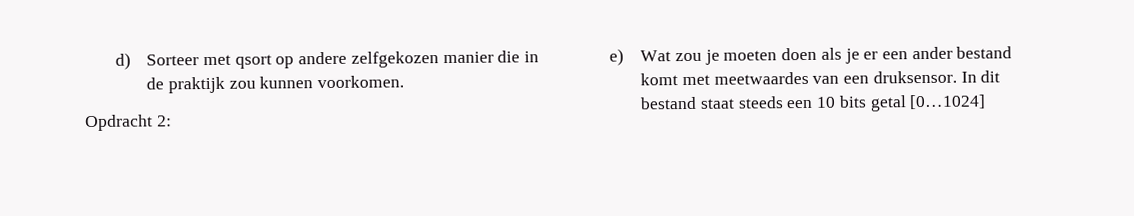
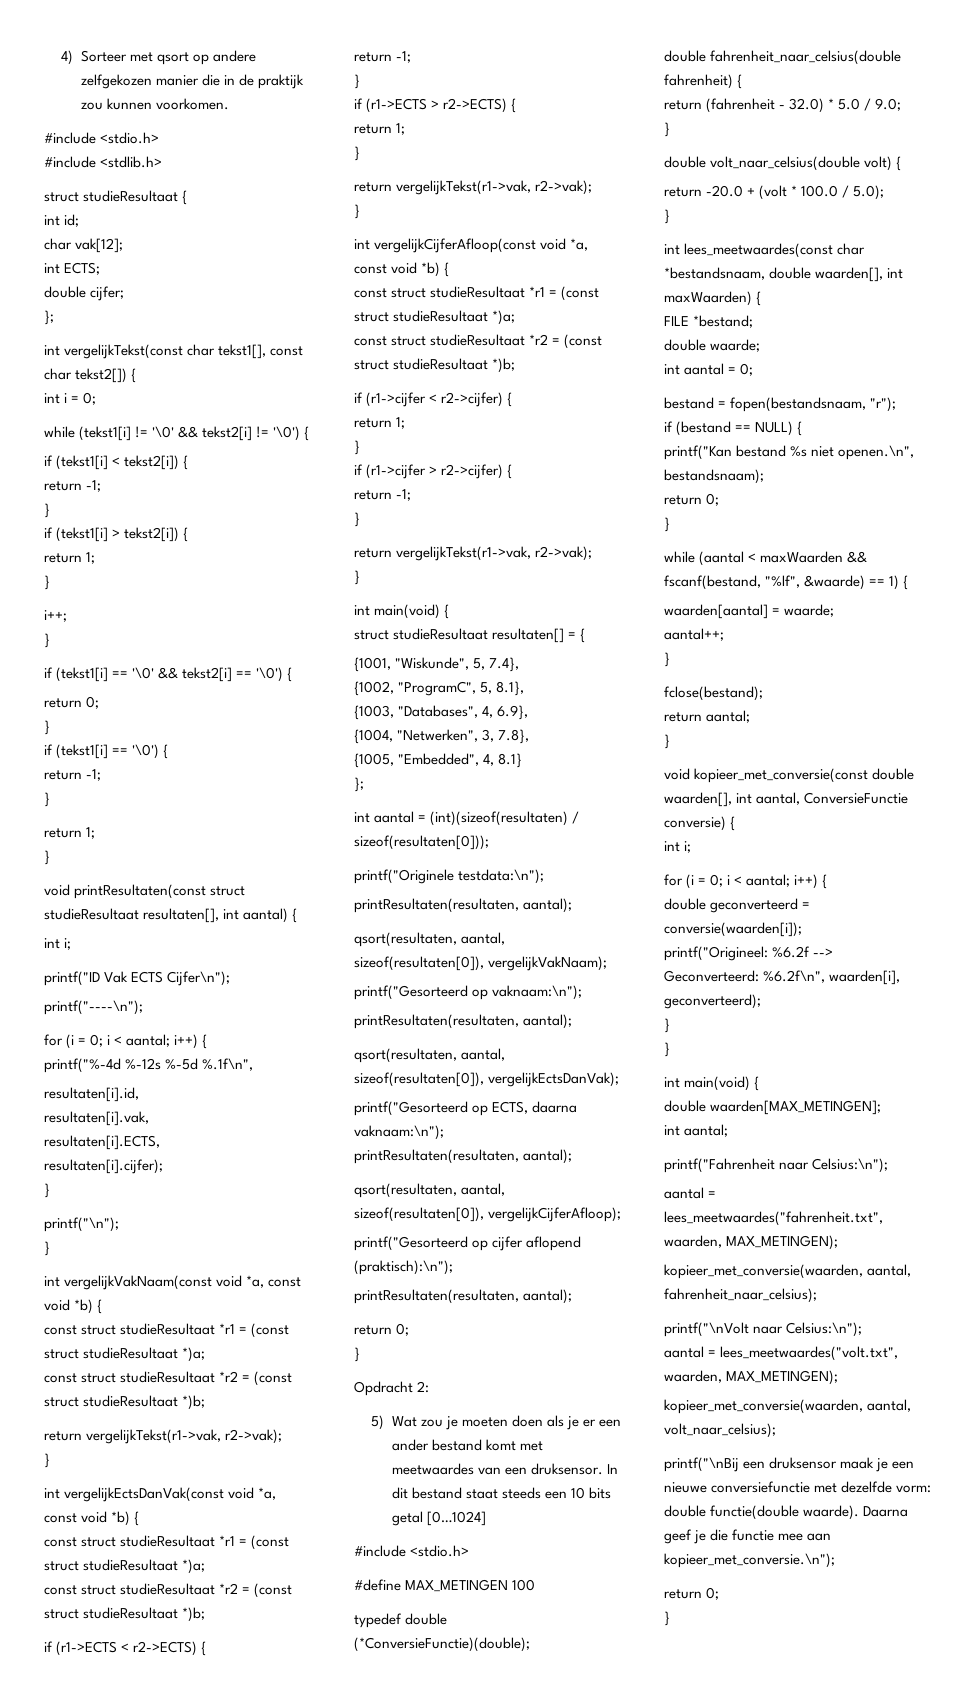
- d) Sorteer met qsort op andere zelfgekozen manier die in de praktijk zou kunnen voorkomen.
+ 4) Sorteer met qsort op andere zelfgekozen manier die in de praktijk zou kunnen voorkomen.
+ #include <stdio.h>
+ #include <stdlib.h>
+ struct studieResultaat {
+ int id;
+ char vak[12];
+ int ECTS;
+ double cijfer;
+ };
+ int vergelijkTekst(const char tekst1[], const char tekst2[]) {
+ int i = 0;
+ while (tekst1[i] != '\0' && tekst2[i] != '\0') {
+ if (tekst1[i] < tekst2[i]) {
+ return -1;
+ }
+ if (tekst1[i] > tekst2[i]) {
+ return 1;
+ }
+ i++;
+ }
+ if (tekst1[i] == '\0' && tekst2[i] == '\0') {
+ return 0;
+ }
+ if (tekst1[i] == '\0') {
+ return -1;
+ }
+ return 1;
+ }
+ void printResultaten(const struct studieResultaat resultaten[], int aantal) {
+ int i;
+ printf("ID Vak ECTS Cijfer\n");
+ printf("----\n");
+ for (i = 0; i < aantal; i++) {
+ printf("%-4d %-12s %-5d %.1f\n",
+ resultaten[i].id,
+ resultaten[i].vak,
+ resultaten[i].ECTS,
+ resultaten[i].cijfer);
+ }
+ printf("\n");
+ }
+ int vergelijkVakNaam(const void *a, const void *b) {
+ const struct studieResultaat *r1 = (const struct studieResultaat *)a;
+ const struct studieResultaat *r2 = (const struct studieResultaat *)b;
+ return vergelijkTekst(r1->vak, r2->vak);
+ }
+ int vergelijkEctsDanVak(const void *a, const void *b) {
+ const struct studieResultaat *r1 = (const struct studieResultaat *)a;
+ const struct studieResultaat *r2 = (const struct studieResultaat *)b;
+ if (r1->ECTS < r2->ECTS) {
+ return -1;
+ }
+ if (r1->ECTS > r2->ECTS) {
+ return 1;
+ }
+ return vergelijkTekst(r1->vak, r2->vak);
+ }
+ int vergelijkCijferAfloop(const void *a, const void *b) {
+ const struct studieResultaat *r1 = (const struct studieResultaat *)a;
+ const struct studieResultaat *r2 = (const struct studieResultaat *)b;
+ if (r1->cijfer < r2->cijfer) {
+ return 1;
+ }
+ if (r1->cijfer > r2->cijfer) {
+ return -1;
+ }
+ return vergelijkTekst(r1->vak, r2->vak);
+ }
+ int main(void) {
+ struct studieResultaat resultaten[] = {
+ {1001, "Wiskunde", 5, 7.4},
+ {1002, "ProgramC", 5, 8.1},
+ {1003, "Databases", 4, 6.9},
+ {1004, "Netwerken", 3, 7.8},
+ {1005, "Embedded", 4, 8.1}
+ };
+ int aantal = (int)(sizeof(resultaten) / sizeof(resultaten[0]));
+ printf("Originele testdata:\n");
+ printResultaten(resultaten, aantal);
+ qsort(resultaten, aantal, sizeof(resultaten[0]), vergelijkVakNaam);
+ printf("Gesorteerd op vaknaam:\n");
+ printResultaten(resultaten, aantal);
+ qsort(resultaten, aantal, sizeof(resultaten[0]), vergelijkEctsDanVak);
+ printf("Gesorteerd op ECTS, daarna vaknaam:\n");
+ printResultaten(resultaten, aantal);
+ qsort(resultaten, aantal, sizeof(resultaten[0]), vergelijkCijferAfloop);
+ printf("Gesorteerd op cijfer aflopend (praktisch):\n");
+ printResultaten(resultaten, aantal);
+ return 0;
+ }
- e) Wat zou je moeten doen als je er een ander bestand komt met meetwaardes van een druksensor.
+ 5) Wat zou je moeten doen als je er een ander bestand komt met meetwaardes van een druksensor.
  In dit bestand staat steeds een 10 bits getal [0…1024]
+ #include <stdio.h>
+ #define MAX_METINGEN 100
+ typedef double (*ConversieFunctie)(double);
+ double fahrenheit_naar_celsius(double fahrenheit) {
+ return (fahrenheit - 32.0) * 5.0 / 9.0;
+ }
+ double volt_naar_celsius(double volt) {
+ return -20.0 + (volt * 100.0 / 5.0);
+ }
+ int lees_meetwaardes(const char *bestandsnaam, double waarden[], int maxWaarden) {
+ FILE *bestand;
+ double waarde;
+ int aantal = 0;
+ bestand = fopen(bestandsnaam, "r");
+ if (bestand == NULL) {
+ printf("Kan bestand %s niet openen.\n", bestandsnaam);
+ return 0;
+ }
+ while (aantal < maxWaarden && fscanf(bestand, "%lf", &waarde) == 1) {
+ waarden[aantal] = waarde;
+ aantal++;
+ }
+ fclose(bestand);
+ return aantal;
+ }
+ void kopieer_met_conversie(const double waarden[], int aantal, ConversieFunctie conversie) {
+ int i;
+ for (i = 0; i < aantal; i++) {
+ double geconverteerd = conversie(waarden[i]);
+ printf("Origineel: %6.2f --> Geconverteerd: %6.2f\n", waarden[i], geconverteerd);
+ }
+ }
+ int main(void) {
+ double waarden[MAX_METINGEN];
+ int aantal;
+ printf("Fahrenheit naar Celsius:\n");
+ aantal = lees_meetwaardes("fahrenheit.txt", waarden, MAX_METINGEN);
+ kopieer_met_conversie(waarden, aantal, fahrenheit_naar_celsius);
+ printf("\nVolt naar Celsius:\n");
+ aantal = lees_meetwaardes("volt.txt", waarden, MAX_METINGEN);
+ kopieer_met_conversie(waarden, aantal, volt_naar_celsius);
+ printf("\nBij een druksensor maak je een nieuwe conversiefunctie met dezelfde vorm: double functie(double waarde). Daarna geef je die functie mee aan kopieer_met_conversie.\n");
+ return 0;
+ }

